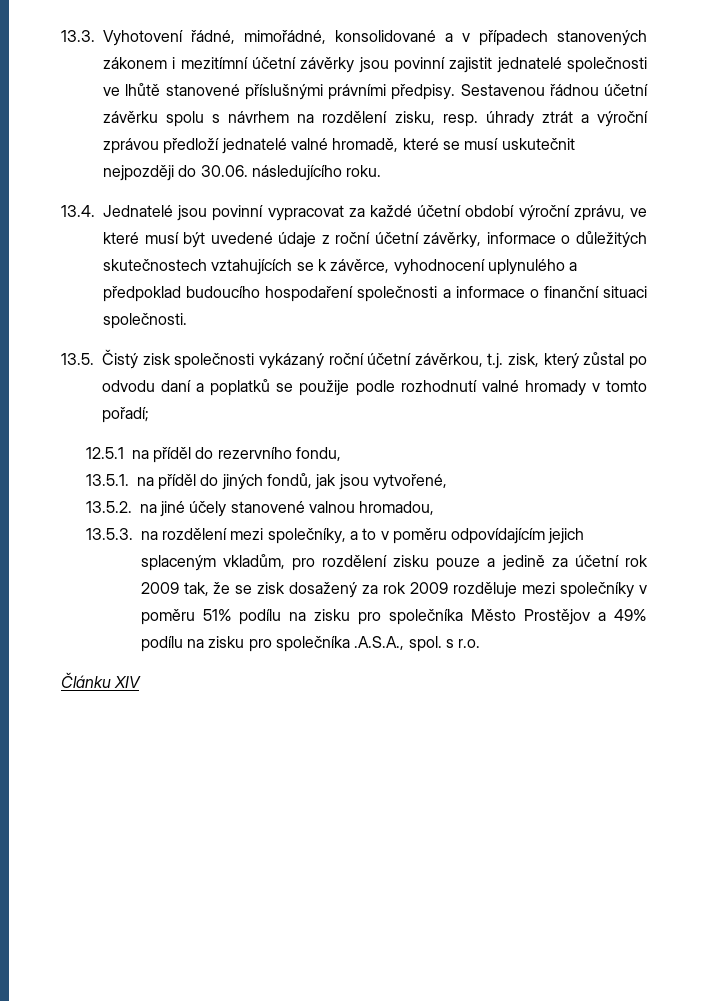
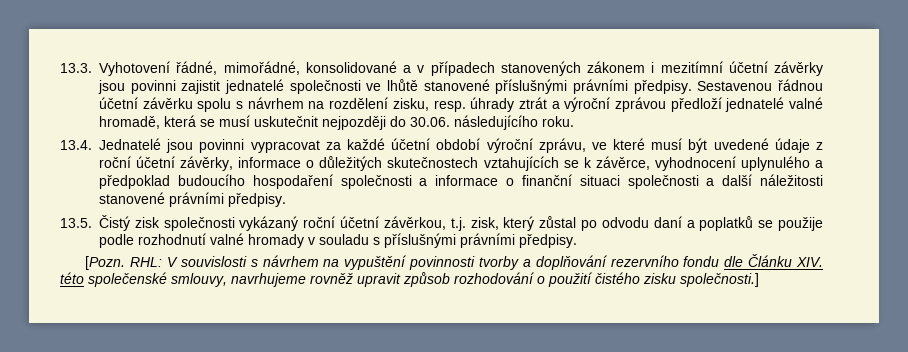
- 13.3. Vyhotovení řádné, mimořádné, konsolidované a v případech stanovených zákonem i mezitímní účetní závěrky jsou povinní zajistit jednatelé společnosti ve lhůtě stanovené příslušnými právními předpisy.
+ 13.3. Vyhotovení řádné, mimořádné, konsolidované a v případech stanovených zákonem i mezitímní účetní závěrky jsou povinni zajistit jednatelé společnosti ve lhůtě stanovené příslušnými právními předpisy.
- Sestavenou řádnou účetní závěrku spolu s návrhem na rozdělení zisku, resp. úhrady ztrát a výroční zprávou předloží jednatelé valné hromadě, které se musí uskutečnit nejpozději do 30.06. následujícího roku.
+ Sestavenou řádnou účetní závěrku spolu s návrhem na rozdělení zisku, resp. úhrady ztrát a výroční zprávou předloží jednatelé valné hromadě, která se musí uskutečnit nejpozději do 30.06. následujícího roku.
- 13.4. Jednatelé jsou povinní vypracovat za každé účetní období výroční zprávu, ve které musí být uvedené údaje z roční účetní závěrky, informace o důležitých skutečnostech vztahujících se k závěrce, vyhodnocení uplynulého a předpoklad budoucího hospodaření společnosti a informace o finanční situaci společnosti.
+ 13.4. Jednatelé jsou povinni vypracovat za každé účetní období výroční zprávu, ve které musí být uvedené údaje z roční účetní závěrky, informace o důležitých skutečnostech vztahujících se k závěrce, vyhodnocení uplynulého a předpoklad budoucího hospodaření společnosti a informace o finanční situaci společnosti a další náležitosti stanovené právními předpisy.
- 13.5. Čistý zisk společnosti vykázaný roční účetní závěrkou, t.j. zisk, který zůstal po odvodu daní a poplatků se použije podle rozhodnutí valné hromady v tomto pořadí;
- 12.5.1 na příděl do rezervního fondu,
- 13.5.1. na příděl do jiných fondů, jak jsou vytvořené,
- 13.5.2. na jiné účely stanovené valnou hromadou,
- 13.5.3. na rozdělení mezi společníky, a to v poměru odpovídajícím jejich splaceným vkladům, pro rozdělení zisku pouze a jedině za účetní rok 2009 tak, že se zisk dosažený za rok 2009 rozděluje mezi společníky v poměru 51% podílu na zisku pro společníka Město Prostějov a 49% podílu na zisku pro společníka .A.S.A., spol. s r.o.
- Článku XIV
+ 13.5. Čistý zisk společnosti vykázaný roční účetní závěrkou, t.j. zisk, který zůstal po odvodu daní a poplatků se použije podle rozhodnutí valné hromady v souladu s příslušnými právními předpisy.
+ [Pozn. RHL: V souvislosti s návrhem na vypuštění povinnosti tvorby a doplňování rezervního fondu dle Článku XIV. této společenské smlouvy, navrhujeme rovněž upravit způsob rozhodování o použití čistého zisku společnosti.]

